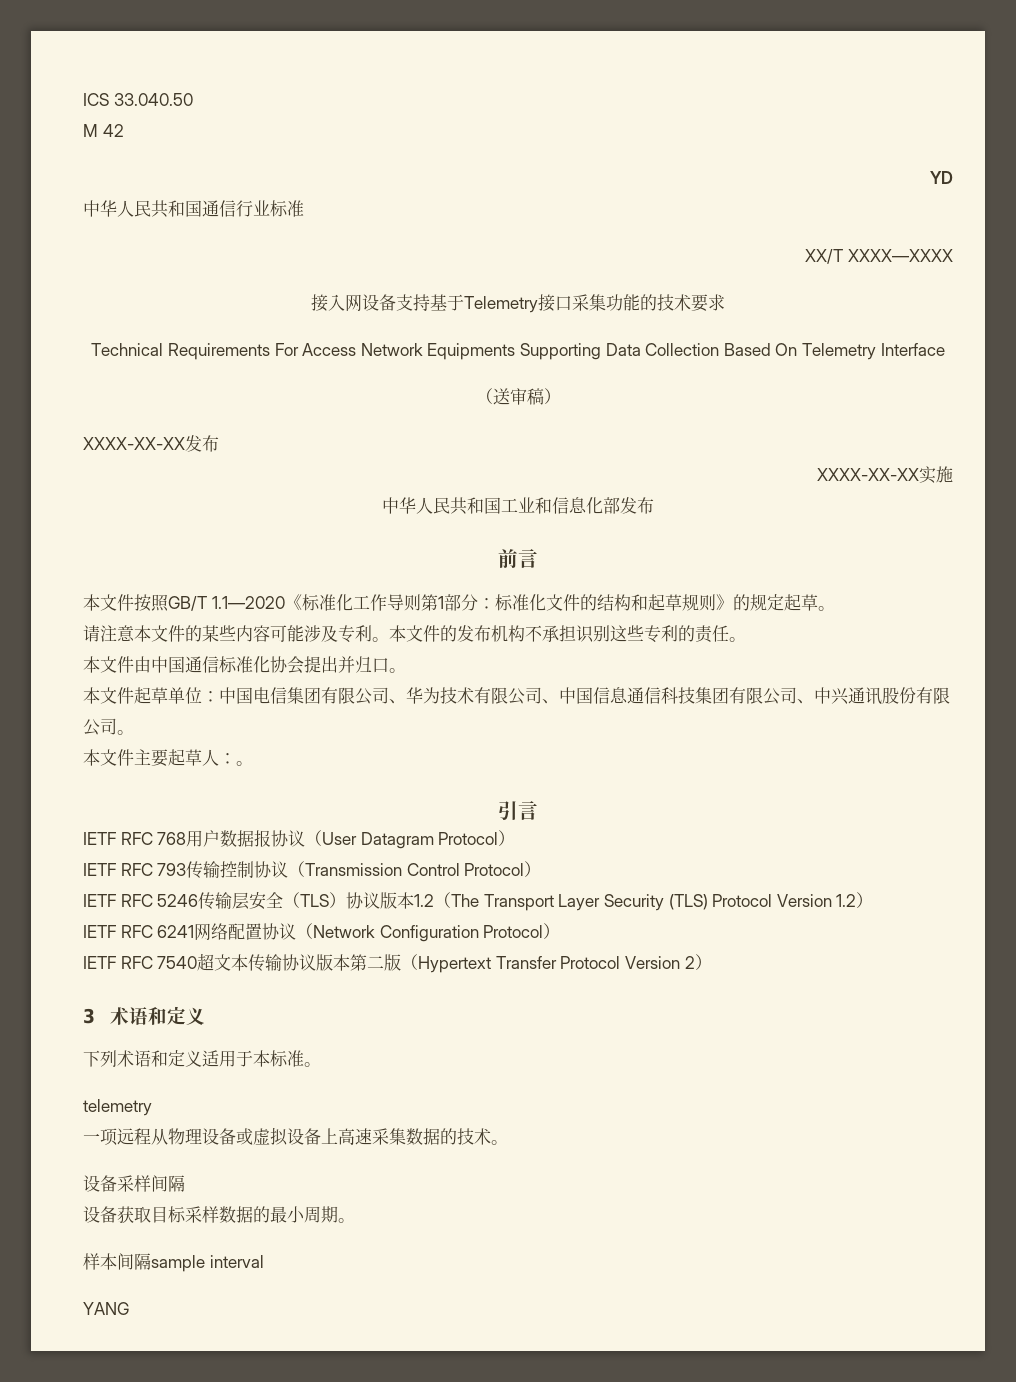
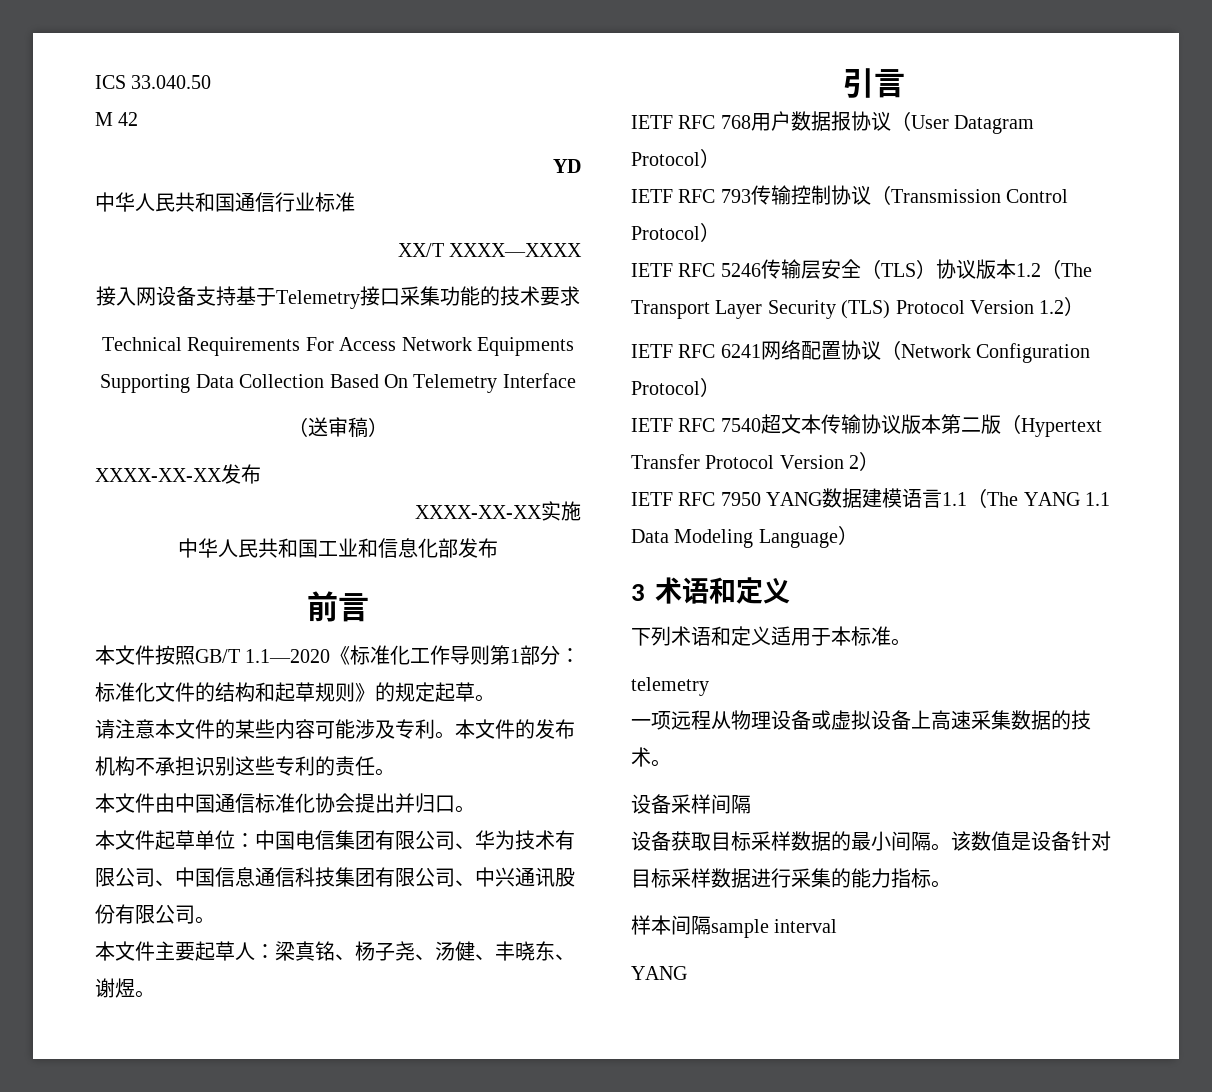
- 本文件主要起草人：。
+ 本文件主要起草人：梁真铭、杨子尧、汤健、丰晓东、谢煜。
+ IETF RFC 7950 YANG数据建模语言1.1（The YANG 1.1 Data Modeling Language）
- 设备获取目标采样数据的最小周期。
+ 设备获取目标采样数据的最小间隔。该数值是设备针对目标采样数据进行采集的能力指标。

